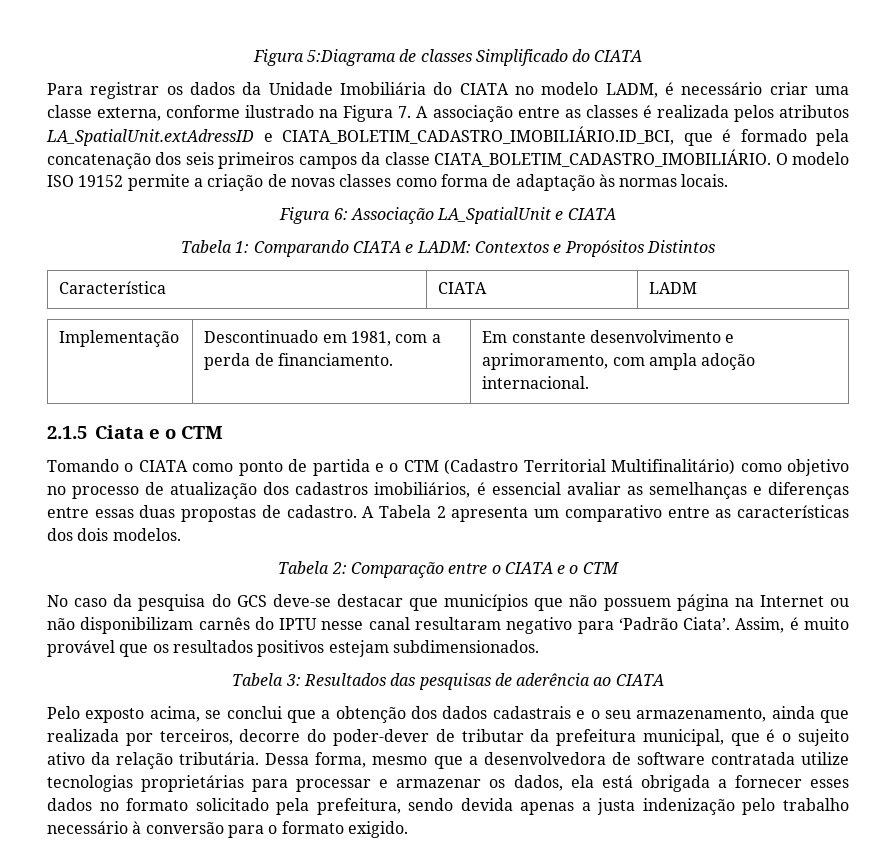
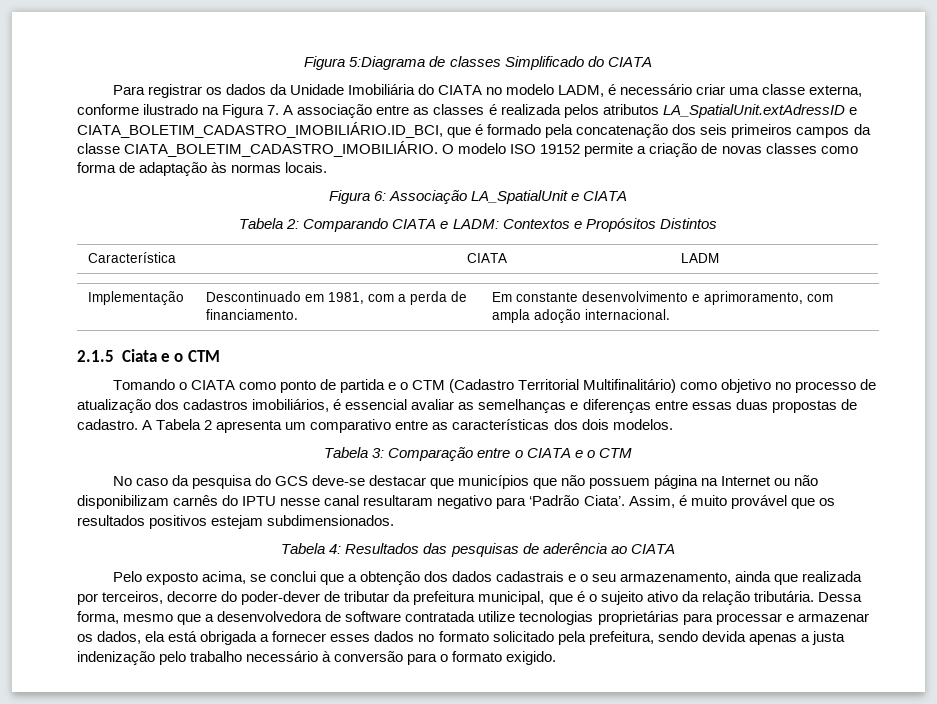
- Tabela 1: Comparando CIATA e LADM: Contextos e Propósitos Distintos
+ Tabela 2: Comparando CIATA e LADM: Contextos e Propósitos Distintos
- Tabela 2: Comparação entre o CIATA e o CTM
+ Tabela 3: Comparação entre o CIATA e o CTM
- Tabela 3: Resultados das pesquisas de aderência ao CIATA
+ Tabela 4: Resultados das pesquisas de aderência ao CIATA

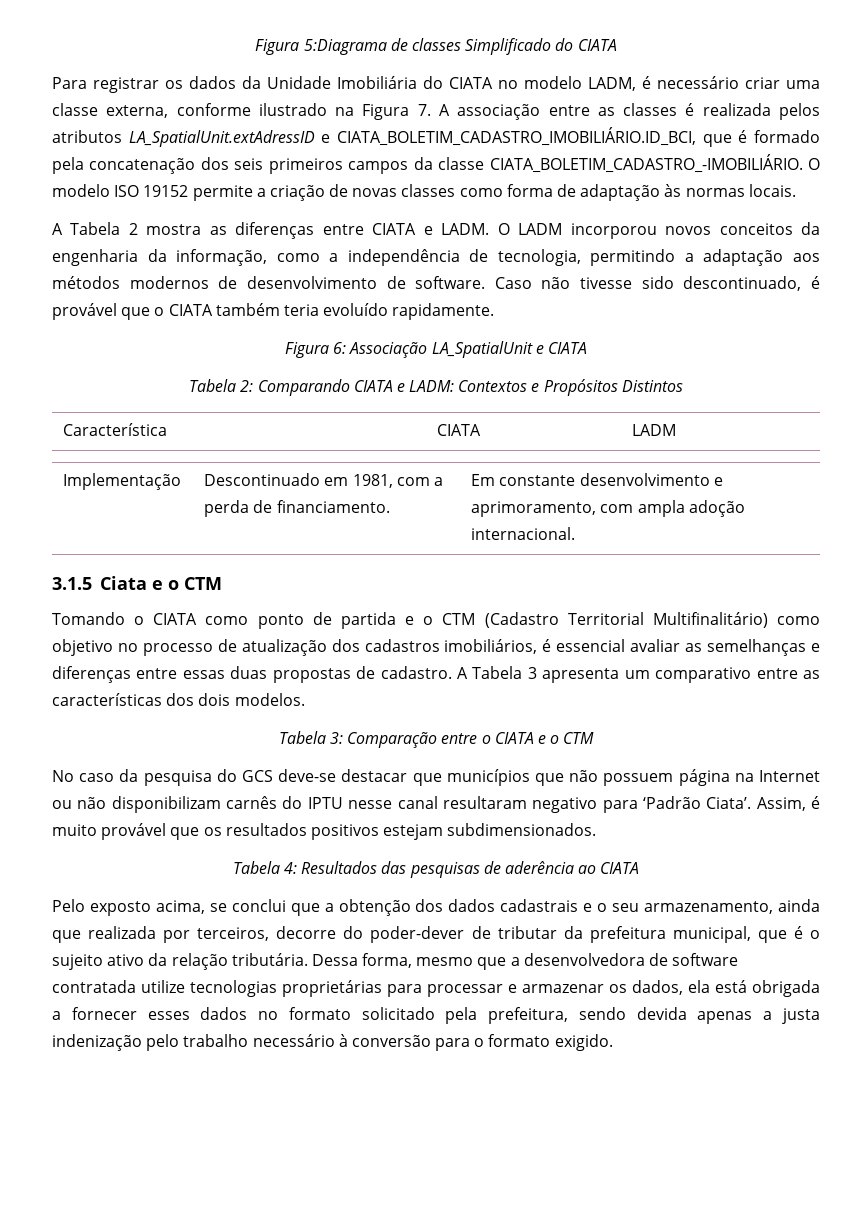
- Para registrar os dados da Unidade Imobiliária do CIATA no modelo LADM, é necessário criar uma classe externa, conforme ilustrado na Figura 7. A associação entre as classes é realizada pelos atributos LA_SpatialUnit.extAdressID e CIATA_BOLETIM_CADASTRO_IMOBILIÁRIO.ID_BCI, que é formado pela concatenação dos seis primeiros campos da classe CIATA_BOLETIM_CADASTRO_IMOBILIÁRIO.
+ Para registrar os dados da Unidade Imobiliária do CIATA no modelo LADM, é necessário criar uma classe externa, conforme ilustrado na Figura 7. A associação entre as classes é realizada pelos atributos LA_SpatialUnit.extAdressID e CIATA_BOLETIM_CADASTRO_IMOBILIÁRIO.ID_BCI, que é formado pela concatenação dos seis primeiros campos da classe CIATA_BOLETIM_CADASTRO_-IMOBILIÁRIO.
+ A Tabela 2 mostra as diferenças entre CIATA e LADM. O LADM incorporou novos conceitos da engenharia da informação, como a independência de tecnologia, permitindo a adaptação aos métodos modernos de desenvolvimento de software. Caso não tivesse sido descontinuado, é provável que o CIATA também teria evoluído rapidamente.
- 2.1.5 Ciata e o CTM
+ 3.1.5 Ciata e o CTM
- A Tabela 2 apresenta um comparativo entre as características dos dois modelos.
+ A Tabela 3 apresenta um comparativo entre as características dos dois modelos.

